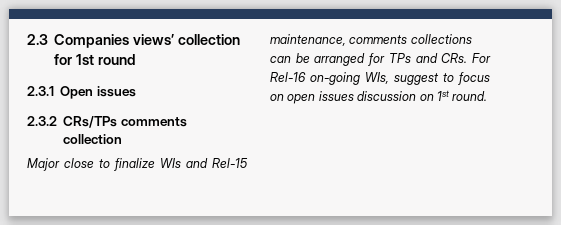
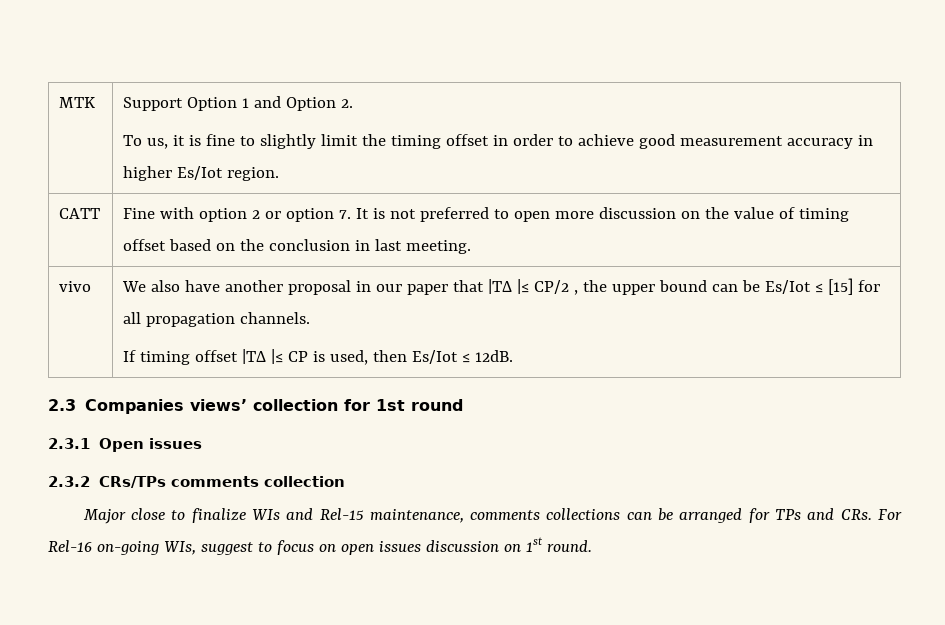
+ MTK | Support Option 1 and Option 2.
+ To us, it is fine to slightly limit the timing offset in order to achieve good measurement accuracy in higher Es/Iot region.
+ CATT | Fine with option 2 or option 7. It is not preferred to open more discussion on the value of timing offset based on the conclusion in last meeting.
+ vivo | We also have another proposal in our paper that |TΔ |≤ CP/2 , the upper bound can be Es/Iot ≤ [15] for all propagation channels.
+ If timing offset |TΔ |≤ CP is used, then Es/Iot ≤ 12dB.

